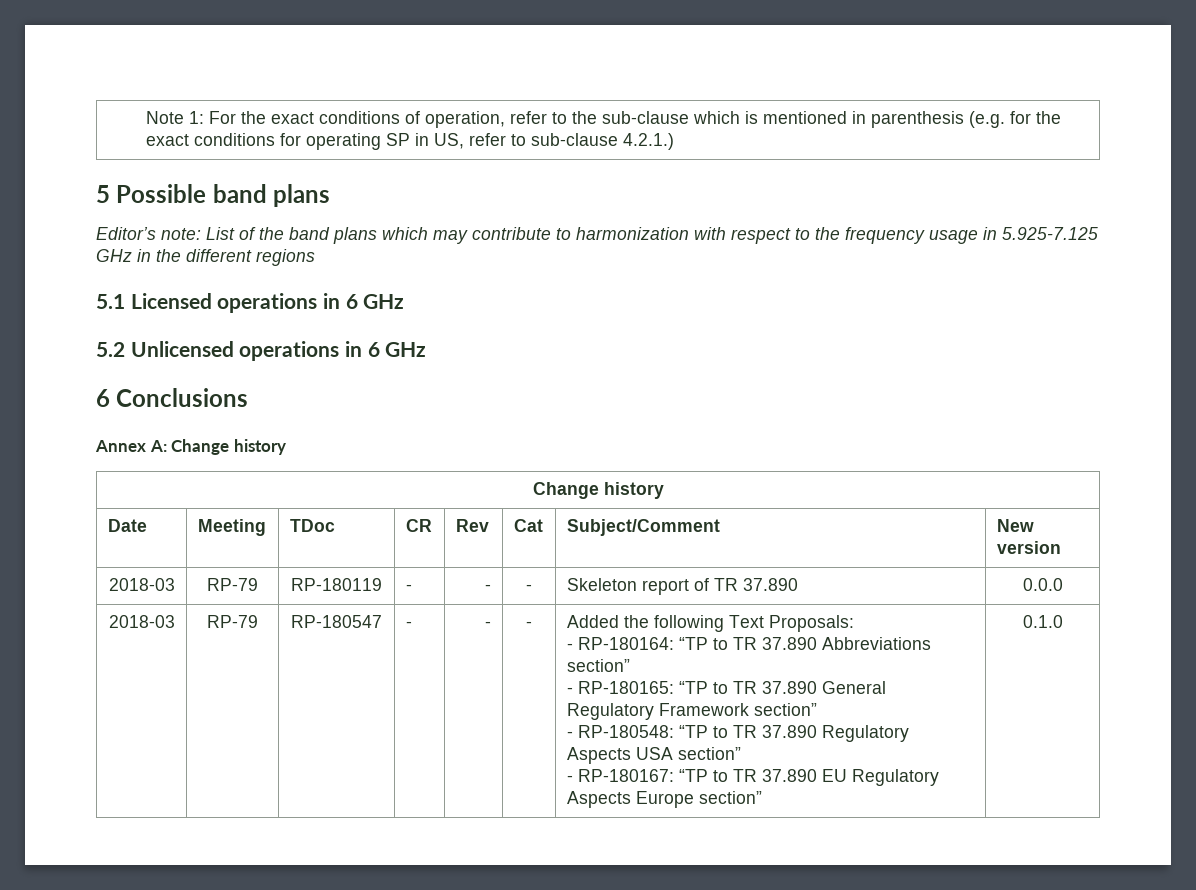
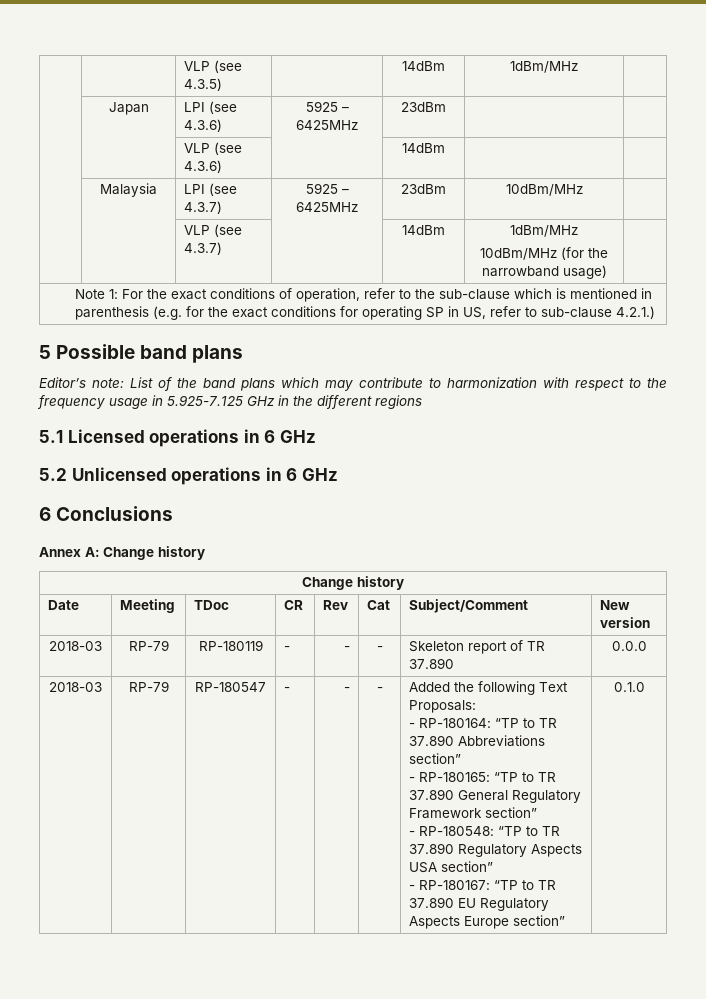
+ | | VLP (see 4.3.5) | | 14dBm | 1dBm/MHz |
+ | Japan | LPI (see 4.3.6) | 5925 – 6425MHz | 23dBm | |
+ | | VLP (see 4.3.6) | | 14dBm | |
+ | Malaysia | LPI (see 4.3.7) | 5925 – 6425MHz | 23dBm | 10dBm/MHz |
+ | | VLP (see 4.3.7) | | 14dBm | 1dBm/MHz
+ 10dBm/MHz (for the narrowband usage) |

